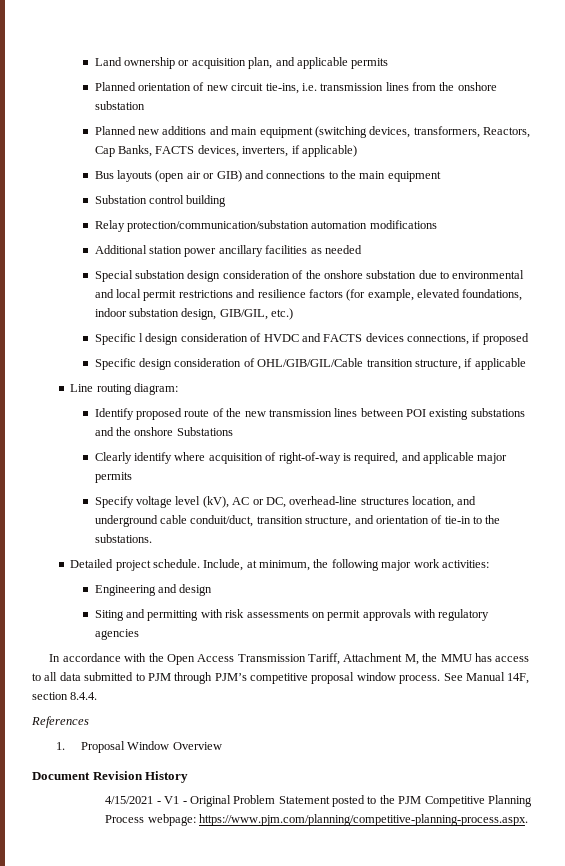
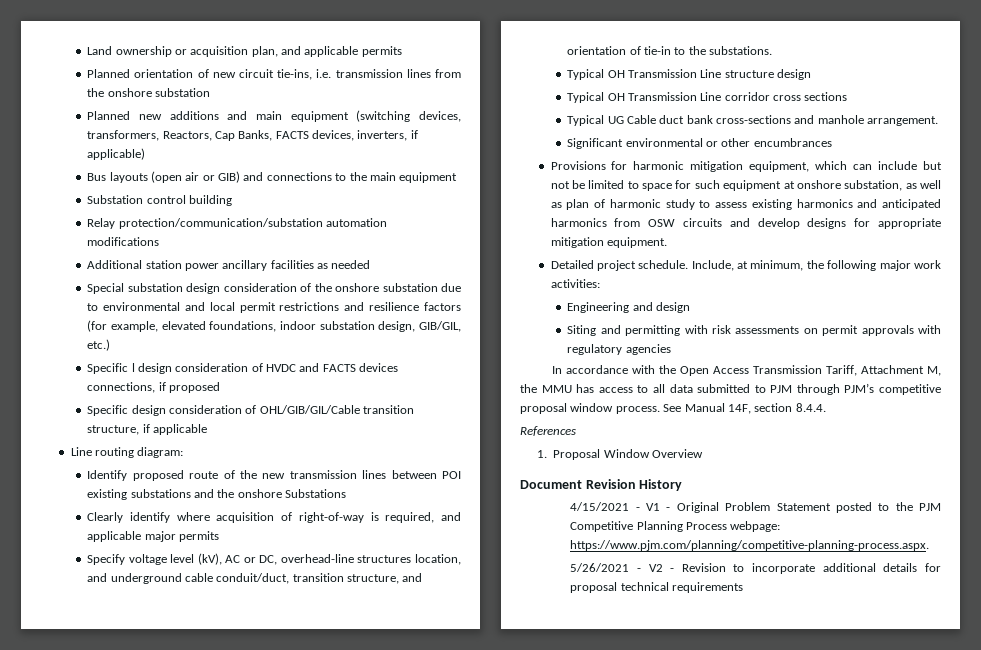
+ Typical OH Transmission Line structure design
+ Typical OH Transmission Line corridor cross sections
+ Typical UG Cable duct bank cross-sections and manhole arrangement.
+ Significant environmental or other encumbrances
+ Provisions for harmonic mitigation equipment, which can include but not be limited to space for such equipment at onshore substation, as well as plan of harmonic study to assess existing harmonics and anticipated harmonics from OSW circuits and develop designs for appropriate mitigation equipment.
+ 5/26/2021 - V2 - Revision to incorporate additional details for proposal technical requirements

